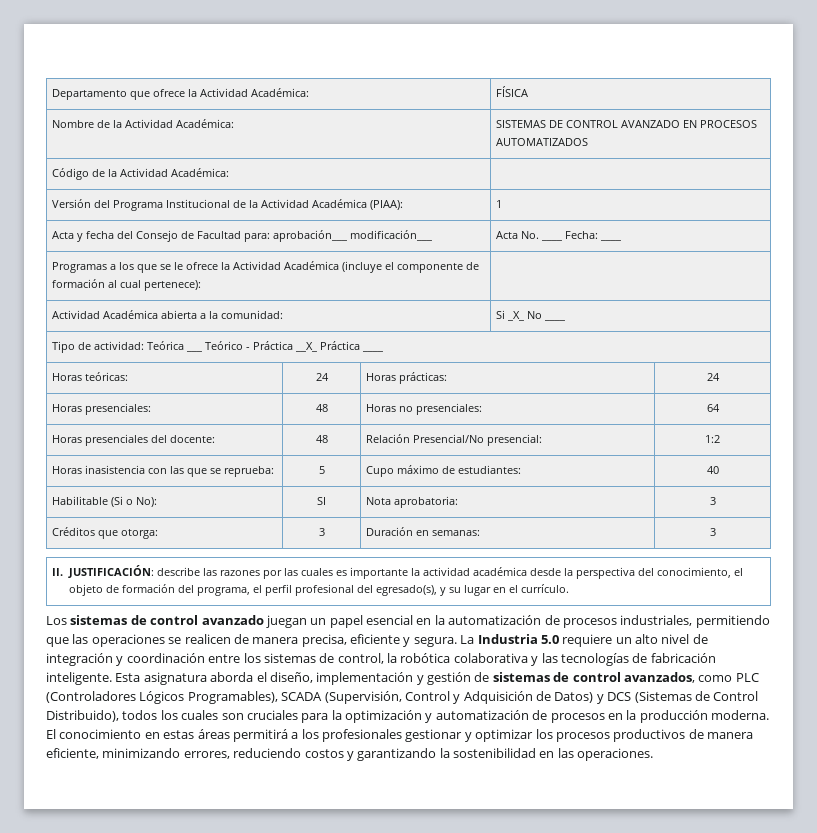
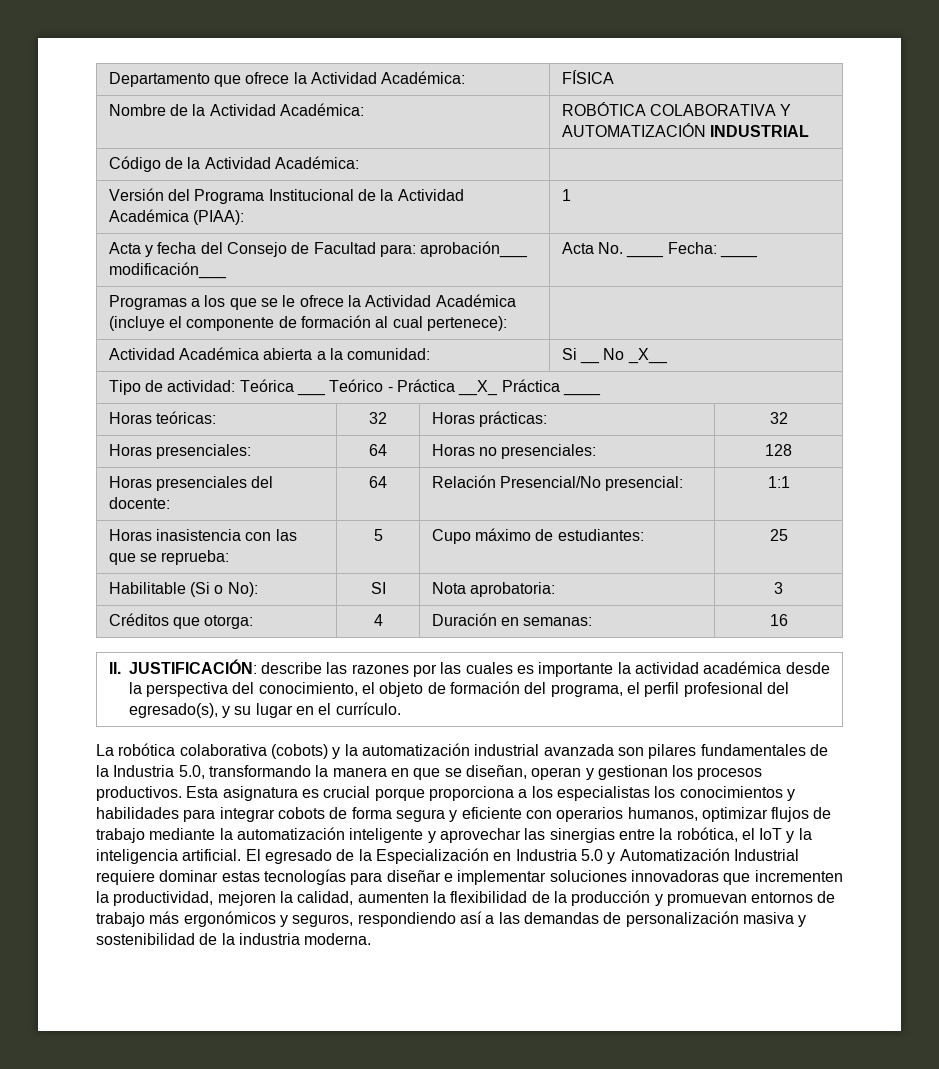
- Nombre de la Actividad Académica: | SISTEMAS DE CONTROL AVANZADO EN PROCESOS AUTOMATIZADOS
+ Nombre de la Actividad Académica: | ROBÓTICA COLABORATIVA Y AUTOMATIZACIÓN INDUSTRIAL
- Actividad Académica abierta a la comunidad: | Si _X_ No ____
+ Actividad Académica abierta a la comunidad: | Si __ No _X__
- Horas teóricas: | 24 | Horas prácticas: | 24
+ Horas teóricas: | 32 | Horas prácticas: | 32
- Horas presenciales: | 48 | Horas no presenciales: | 64
+ Horas presenciales: | 64 | Horas no presenciales: | 128
- Horas presenciales del docente: | 48 | Relación Presencial/No presencial: | 1:2
+ Horas presenciales del docente: | 64 | Relación Presencial/No presencial: | 1:1
- Horas inasistencia con las que se reprueba: | 5 | Cupo máximo de estudiantes: | 40
+ Horas inasistencia con las que se reprueba: | 5 | Cupo máximo de estudiantes: | 25
- Créditos que otorga: | 3 | Duración en semanas: | 3
+ Créditos que otorga: | 4 | Duración en semanas: | 16
- Los sistemas de control avanzado juegan un papel esencial en la automatización de procesos industriales, permitiendo que las operaciones se realicen de manera precisa, eficiente y segura. La Industria 5.0 requiere un alto nivel de integración y coordinación entre los sistemas de control, la robótica colaborativa y las tecnologías de fabricación inteligente. Esta asignatura aborda el diseño, implementación y gestión de sistemas de control avanzados, como PLC (Controladores Lógicos Programables), SCADA (Supervisión, Control y Adquisición de Datos) y DCS (Sistemas de Control Distribuido), todos los cuales son cruciales para la optimización y automatización de procesos en la producción moderna. El conocimiento en estas áreas permitirá a los profesionales gestionar y optimizar los procesos productivos de manera eficiente, minimizando errores, reduciendo costos y garantizando la sostenibilidad en las operaciones.
+ La robótica colaborativa (cobots) y la automatización industrial avanzada son pilares fundamentales de la Industria 5.0, transformando la manera en que se diseñan, operan y gestionan los procesos productivos. Esta asignatura es crucial porque proporciona a los especialistas los conocimientos y habilidades para integrar cobots de forma segura y eficiente con operarios humanos, optimizar flujos de trabajo mediante la automatización inteligente y aprovechar las sinergias entre la robótica, el IoT y la inteligencia artificial. El egresado de la Especialización en Industria 5.0 y Automatización Industrial requiere dominar estas tecnologías para diseñar e implementar soluciones innovadoras que incrementen la productividad, mejoren la calidad, aumenten la flexibilidad de la producción y promuevan entornos de trabajo más ergonómicos y seguros, respondiendo así a las demandas de personalización masiva y sostenibilidad de la industria moderna.

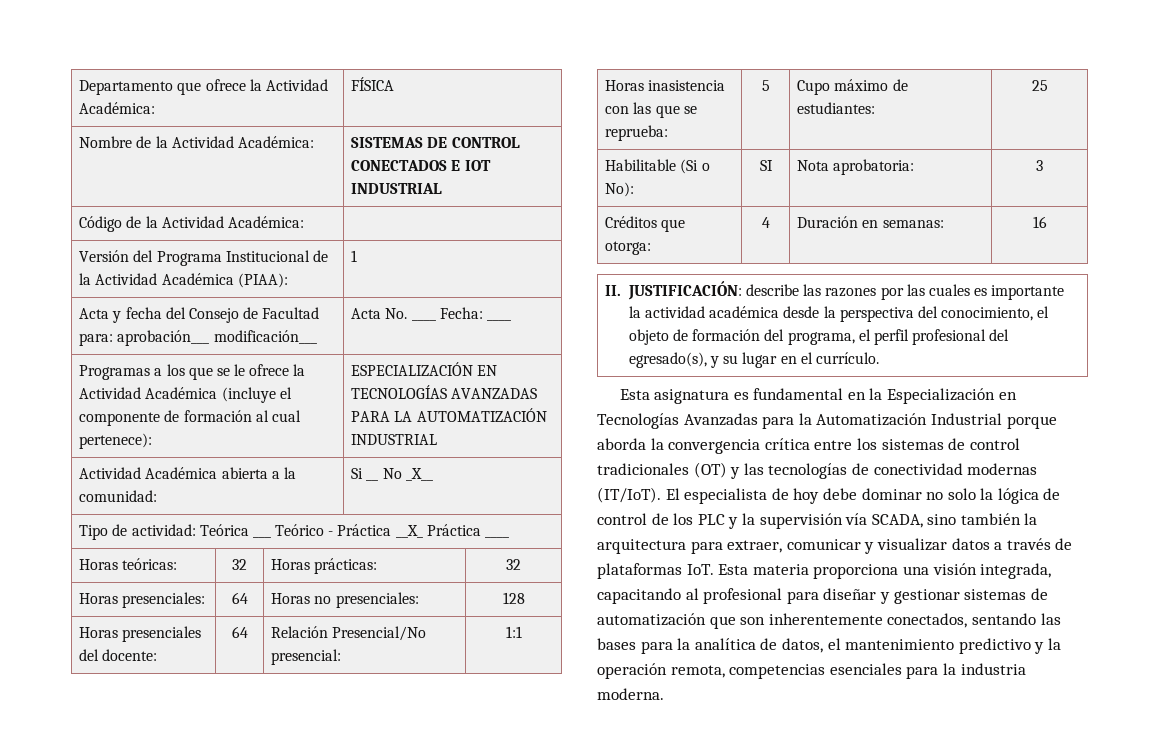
- Nombre de la Actividad Académica: | ROBÓTICA COLABORATIVA Y AUTOMATIZACIÓN INDUSTRIAL
+ Nombre de la Actividad Académica: | SISTEMAS DE CONTROL CONECTADOS E IOT INDUSTRIAL
- Programas a los que se le ofrece la Actividad Académica (incluye el componente de formación al cual pertenece): |
+ Programas a los que se le ofrece la Actividad Académica (incluye el componente de formación al cual pertenece): | ESPECIALIZACIÓN EN TECNOLOGÍAS AVANZADAS PARA LA AUTOMATIZACIÓN INDUSTRIAL
- La robótica colaborativa (cobots) y la automatización industrial avanzada son pilares fundamentales de la Industria 5.0, transformando la manera en que se diseñan, operan y gestionan los procesos productivos. Esta asignatura es crucial porque proporciona a los especialistas los conocimientos y habilidades para integrar cobots de forma segura y eficiente con operarios humanos, optimizar flujos de trabajo mediante la automatización inteligente y aprovechar las sinergias entre la robótica, el IoT y la inteligencia artificial. El egresado de la Especialización en Industria 5.0 y Automatización Industrial requiere dominar estas tecnologías para diseñar e implementar soluciones innovadoras que incrementen la productividad, mejoren la calidad, aumenten la flexibilidad de la producción y promuevan entornos de trabajo más ergonómicos y seguros, respondiendo así a las demandas de personalización masiva y sostenibilidad de la industria moderna.
+ Esta asignatura es fundamental en la Especialización en Tecnologías Avanzadas para la Automatización Industrial porque aborda la convergencia crítica entre los sistemas de control tradicionales (OT) y las tecnologías de conectividad modernas (IT/IoT). El especialista de hoy debe dominar no solo la lógica de control de los PLC y la supervisión vía SCADA, sino también la arquitectura para extraer, comunicar y visualizar datos a través de plataformas IoT. Esta materia proporciona una visión integrada, capacitando al profesional para diseñar y gestionar sistemas de automatización que son inherentemente conectados, sentando las bases para la analítica de datos, el mantenimiento predictivo y la operación remota, competencias esenciales para la industria moderna.

